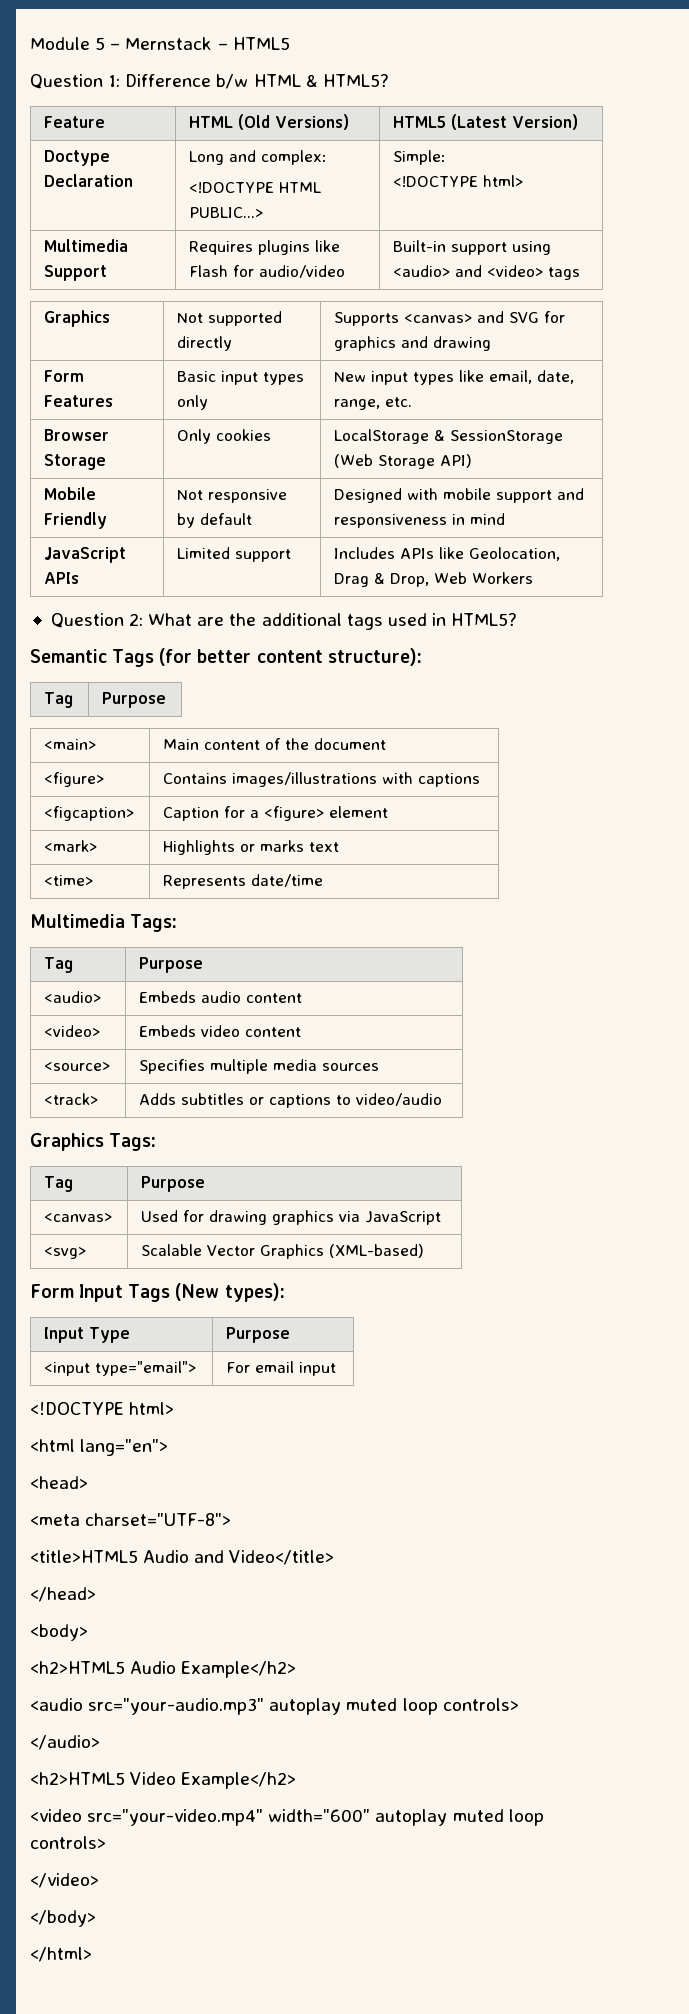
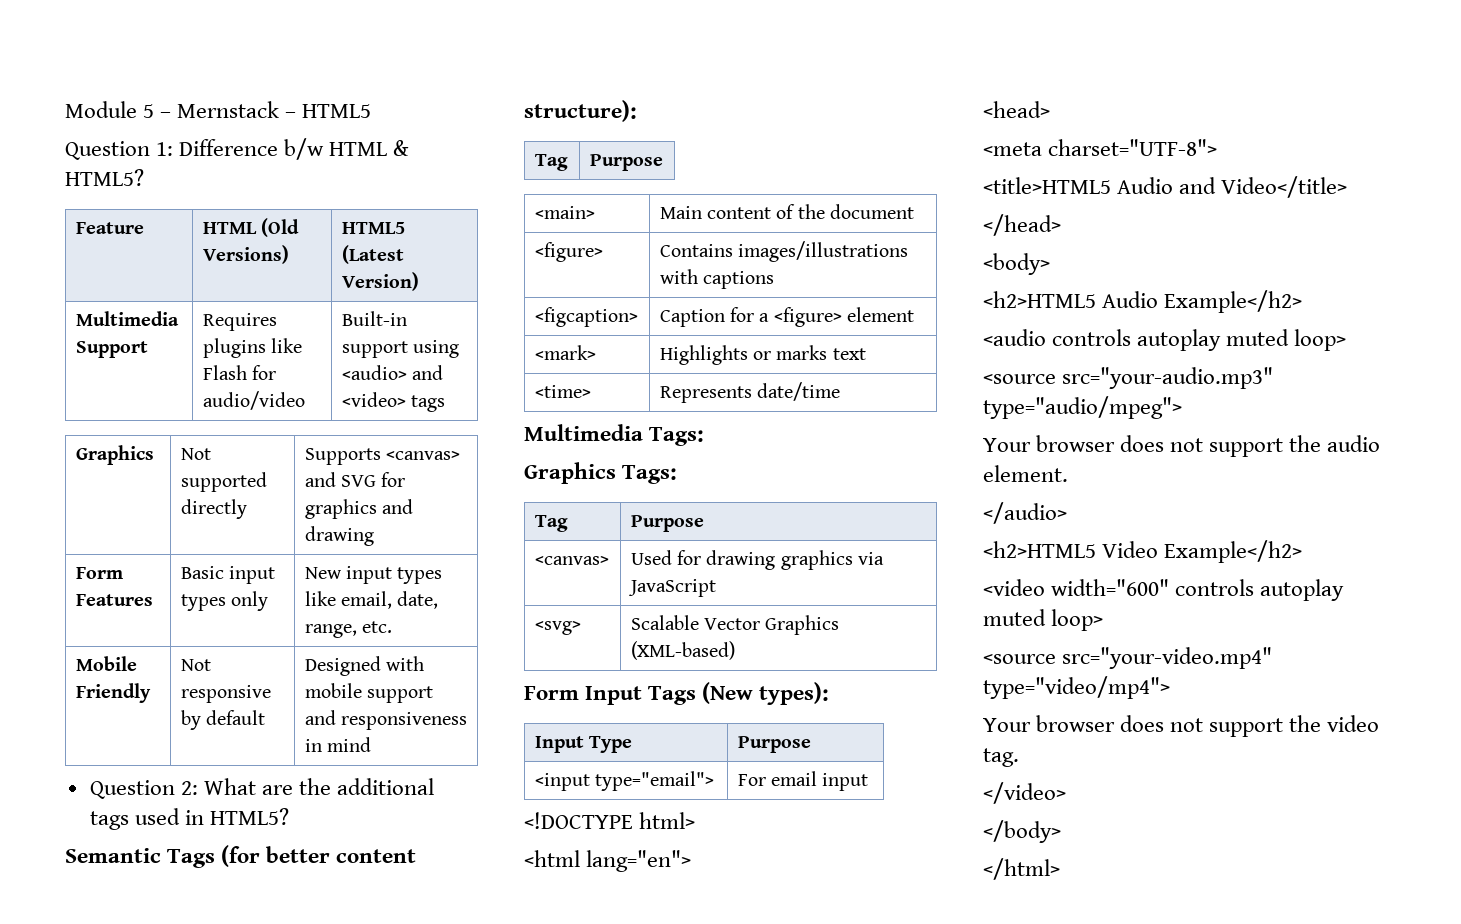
- Doctype Declaration | Long and complex:
- <!DOCTYPE HTML PUBLIC...> | Simple:
- <!DOCTYPE html>
- Browser Storage | Only cookies | LocalStorage & SessionStorage (Web Storage API)
- JavaScript APIs | Limited support | Includes APIs like Geolocation, Drag & Drop, Web Workers
  Multimedia Tags:
- Tag | Purpose
- <audio> | Embeds audio content
- <video> | Embeds video content
- <source> | Specifies multiple media sources
- <track> | Adds subtitles or captions to video/audio
- <audio src="your-audio.mp3" autoplay muted loop controls>
+ <audio controls autoplay muted loop>
+ <source src="your-audio.mp3" type="audio/mpeg">
+ Your browser does not support the audio element.
- <video src="your-video.mp4" width="600" autoplay muted loop controls>
+ <video width="600" controls autoplay muted loop>
+ <source src="your-video.mp4" type="video/mp4">
+ Your browser does not support the video tag.

